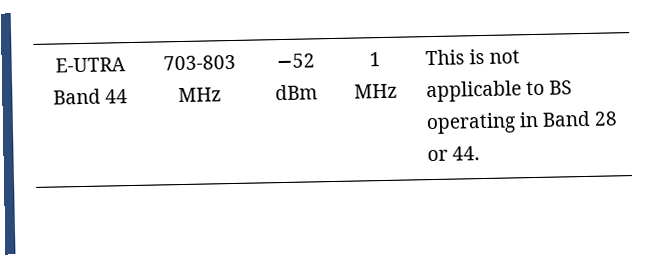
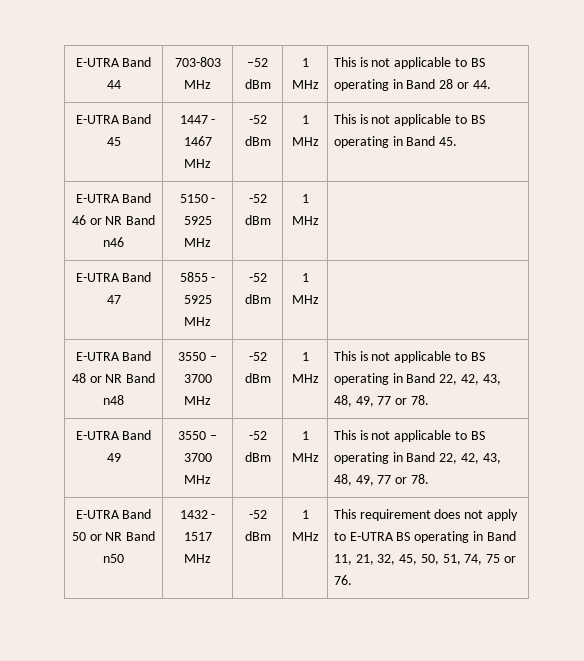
+ E-UTRA Band 45 | 1447 - 1467 MHz | -52 dBm | 1 MHz | This is not applicable to BS operating in Band 45.
+ E-UTRA Band 46 or NR Band n46 | 5150 - 5925 MHz | -52 dBm | 1 MHz |
+ E-UTRA Band 47 | 5855 - 5925 MHz | -52 dBm | 1 MHz |
+ E-UTRA Band 48 or NR Band n48 | 3550 – 3700 MHz | -52 dBm | 1 MHz | This is not applicable to BS operating in Band 22, 42, 43, 48, 49, 77 or 78.
+ E-UTRA Band 49 | 3550 – 3700 MHz | -52 dBm | 1 MHz | This is not applicable to BS operating in Band 22, 42, 43, 48, 49, 77 or 78.
+ E-UTRA Band 50 or NR Band n50 | 1432 - 1517 MHz | -52 dBm | 1 MHz | This requirement does not apply to E-UTRA BS operating in Band 11, 21, 32, 45, 50, 51, 74, 75 or 76.

